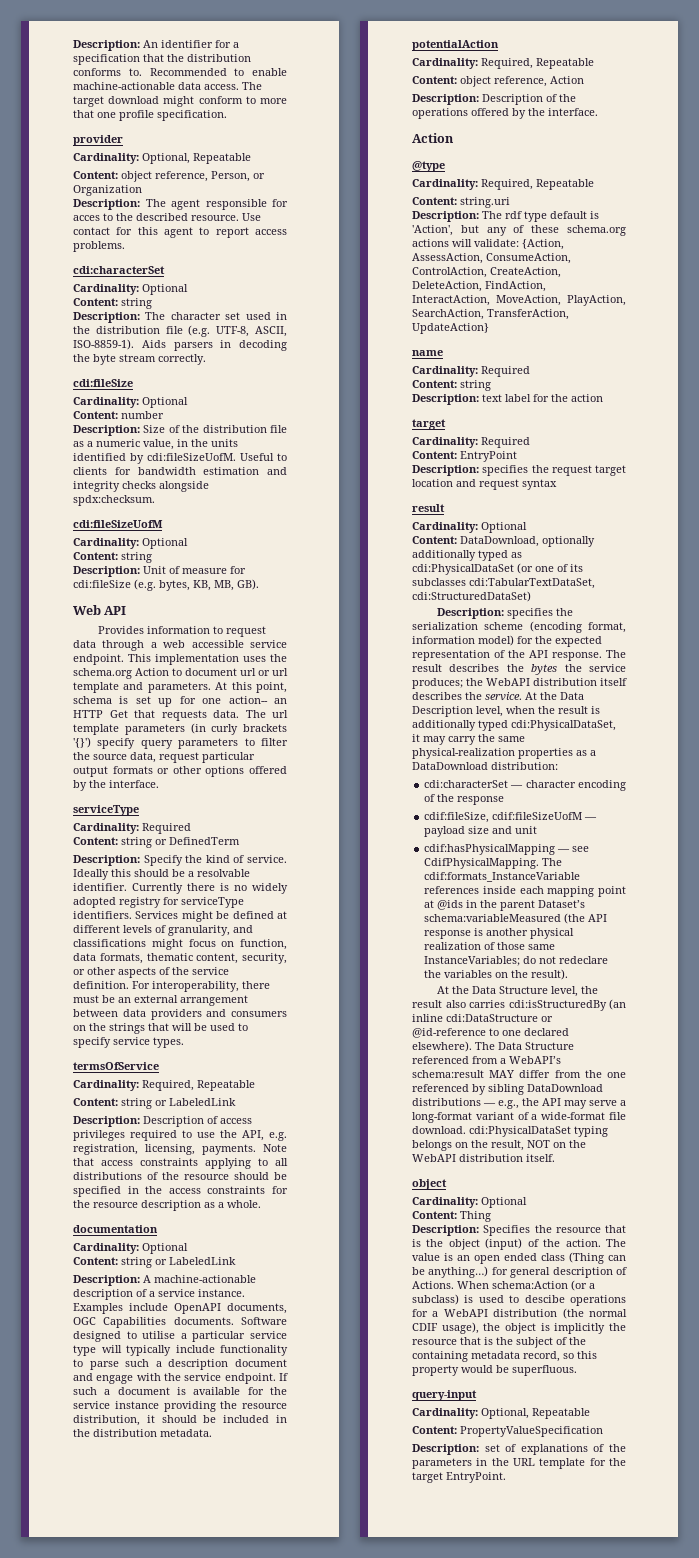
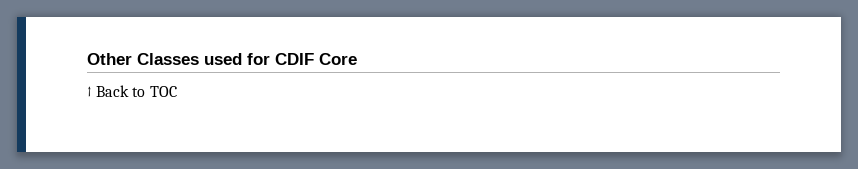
- Description: An identifier for a specification that the distribution conforms to. Recommended to enable machine-actionable data access. The target download might conform to more that one profile specification.
- provider
- Cardinality: Optional, Repeatable
- Content: object reference, Person, or Organization
- Description: The agent responsible for acces to the described resource. Use contact for this agent to report access problems.
- cdi:characterSet
- Cardinality: Optional
- Content: string
- Description: The character set used in the distribution file (e.g. UTF-8, ASCII, ISO-8859-1). Aids parsers in decoding the byte stream correctly.
- cdi:fileSize
- Cardinality: Optional
- Content: number
- Description: Size of the distribution file as a numeric value, in the units identified by cdi:fileSizeUofM. Useful to clients for bandwidth estimation and integrity checks alongside spdx:checksum.
- cdi:fileSizeUofM
- Cardinality: Optional
- Content: string
- Description: Unit of measure for cdi:fileSize (e.g. bytes, KB, MB, GB).
- Web API
- Provides information to request data through a web accessible service endpoint. This implementation uses the schema.org Action to document url or url template and parameters. At this point, schema is set up for one action-- an HTTP Get that requests data. The url template parameters (in curly brackets '{}') specify query parameters to filter the source data, request particular output formats or other options offered by the interface.
- serviceType
- Cardinality: Required
- Content: string or DefinedTerm
- Description: Specify the kind of service. Ideally this should be a resolvable identifier. Currently there is no widely adopted registry for serviceType identifiers. Services might be defined at different levels of granularity, and classifications might focus on function, data formats, thematic content, security, or other aspects of the service definition. For interoperability, there must be an external arrangement between data providers and consumers on the strings that will be used to specify service types.
- termsOfService
- Cardinality: Required, Repeatable
- Content: string or LabeledLink
- Description: Description of access privileges required to use the API, e.g. registration, licensing, payments. Note that access constraints applying to all distributions of the resource should be specified in the access constraints for the resource description as a whole.
- documentation
- Cardinality: Optional
- Content: string or LabeledLink
- Description: A machine-actionable description of a service instance. Examples include OpenAPI documents, OGC Capabilities documents. Software designed to utilise a particular service type will typically include functionality to parse such a description document and engage with the service endpoint. If such a document is available for the service instance providing the resource distribution, it should be included in the distribution metadata.
- potentialAction
- Cardinality: Required, Repeatable
- Content: object reference, Action
- Description: Description of the operations offered by the interface.
- Action
- @type
- Cardinality: Required, Repeatable
- Content: string.uri
- Description: The rdf type default is 'Action', but any of these schema.org actions will validate: {Action, AssessAction, ConsumeAction, ControlAction, CreateAction, DeleteAction, FindAction, InteractAction, MoveAction, PlayAction, SearchAction, TransferAction, UpdateAction}
- name
- Cardinality: Required
- Content: string
- Description: text label for the action
- target
- Cardinality: Required
- Content: EntryPoint
- Description: specifies the request target location and request syntax
- result
- Cardinality: Optional
- Content: DataDownload, optionally additionally typed as cdi:PhysicalDataSet (or one of its subclasses cdi:TabularTextDataSet, cdi:StructuredDataSet)
- Description: specifies the serialization scheme (encoding format, information model) for the expected representation of the API response. The result describes the bytes the service produces; the WebAPI distribution itself describes the service. At the Data Description level, when the result is additionally typed cdi:PhysicalDataSet, it may carry the same physical-realization properties as a DataDownload distribution:
- cdi:characterSet — character encoding of the response
- cdif:fileSize, cdif:fileSizeUofM — payload size and unit
- cdif:hasPhysicalMapping — see CdifPhysicalMapping. The cdif:formats_InstanceVariable references inside each mapping point at @ids in the parent Dataset’s schema:variableMeasured (the API response is another physical realization of those same InstanceVariables; do not redeclare the variables on the result).
- At the Data Structure level, the result also carries cdi:isStructuredBy (an inline cdi:DataStructure or @id-reference to one declared elsewhere). The Data Structure referenced from a WebAPI’s schema:result MAY differ from the one referenced by sibling DataDownload distributions — e.g., the API may serve a long-format variant of a wide-format file download. cdi:PhysicalDataSet typing belongs on the result, NOT on the WebAPI distribution itself.
- object
- Cardinality: Optional
- Content: Thing
- Description: Specifies the resource that is the object (input) of the action. The value is an open ended class (Thing can be anything…) for general description of Actions. When schema:Action (or a subclass) is used to descibe operations for a WebAPI distribution (the normal CDIF usage), the object is implicitly the resource that is the subject of the containing metadata record, so this property would be superfluous.
- query-input
- Cardinality: Optional, Repeatable
- Content: PropertyValueSpecification
- Description: set of explanations of the parameters in the URL template for the target EntryPoint.
+ Other Classes used for CDIF Core
+ ↑ Back to TOC

